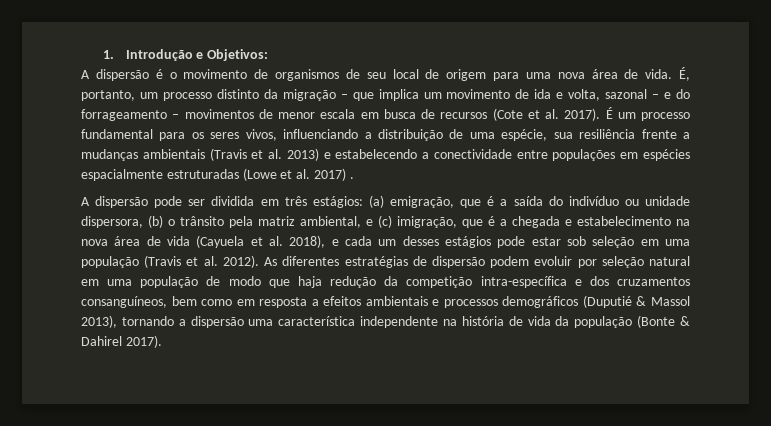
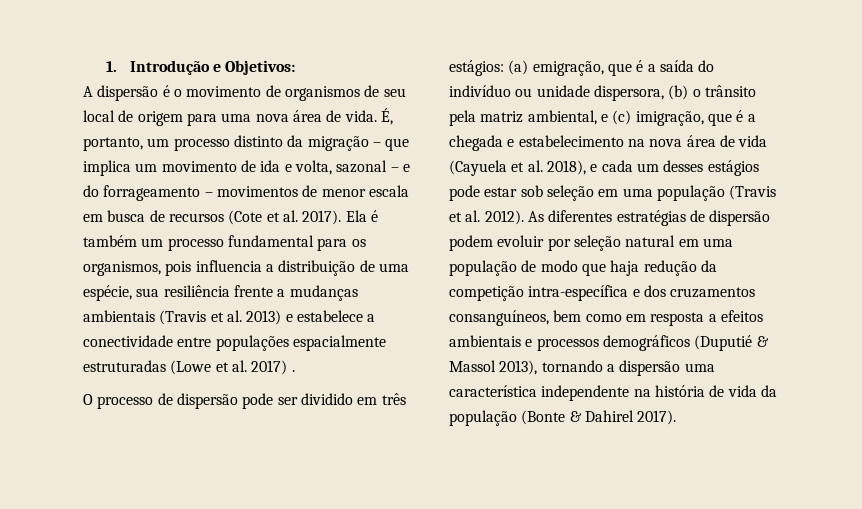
- É um processo fundamental para os seres vivos, influenciando a distribuição de uma espécie, sua resiliência frente a mudanças ambientais (Travis et al. 2013) e estabelecendo a conectividade entre populações em espécies espacialmente estruturadas (Lowe et al. 2017) .
+ Ela é também um processo fundamental para os organismos, pois influencia a distribuição de uma espécie, sua resiliência frente a mudanças ambientais (Travis et al. 2013) e estabelece a conectividade entre populações espacialmente estruturadas (Lowe et al. 2017) .
- A dispersão pode ser dividida em três estágios: (a) emigração, que é a saída do indivíduo ou unidade dispersora, (b) o trânsito pela matriz ambiental, e (c) imigração, que é a chegada e estabelecimento na nova área de vida (Cayuela et al. 2018), e cada um desses estágios pode estar sob seleção em uma população (Travis et al. 2012).
+ O processo de dispersão pode ser dividido em três estágios: (a) emigração, que é a saída do indivíduo ou unidade dispersora, (b) o trânsito pela matriz ambiental, e (c) imigração, que é a chegada e estabelecimento na nova área de vida (Cayuela et al. 2018), e cada um desses estágios pode estar sob seleção em uma população (Travis et al. 2012).

